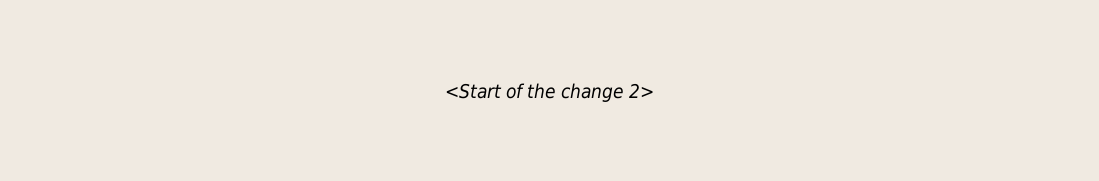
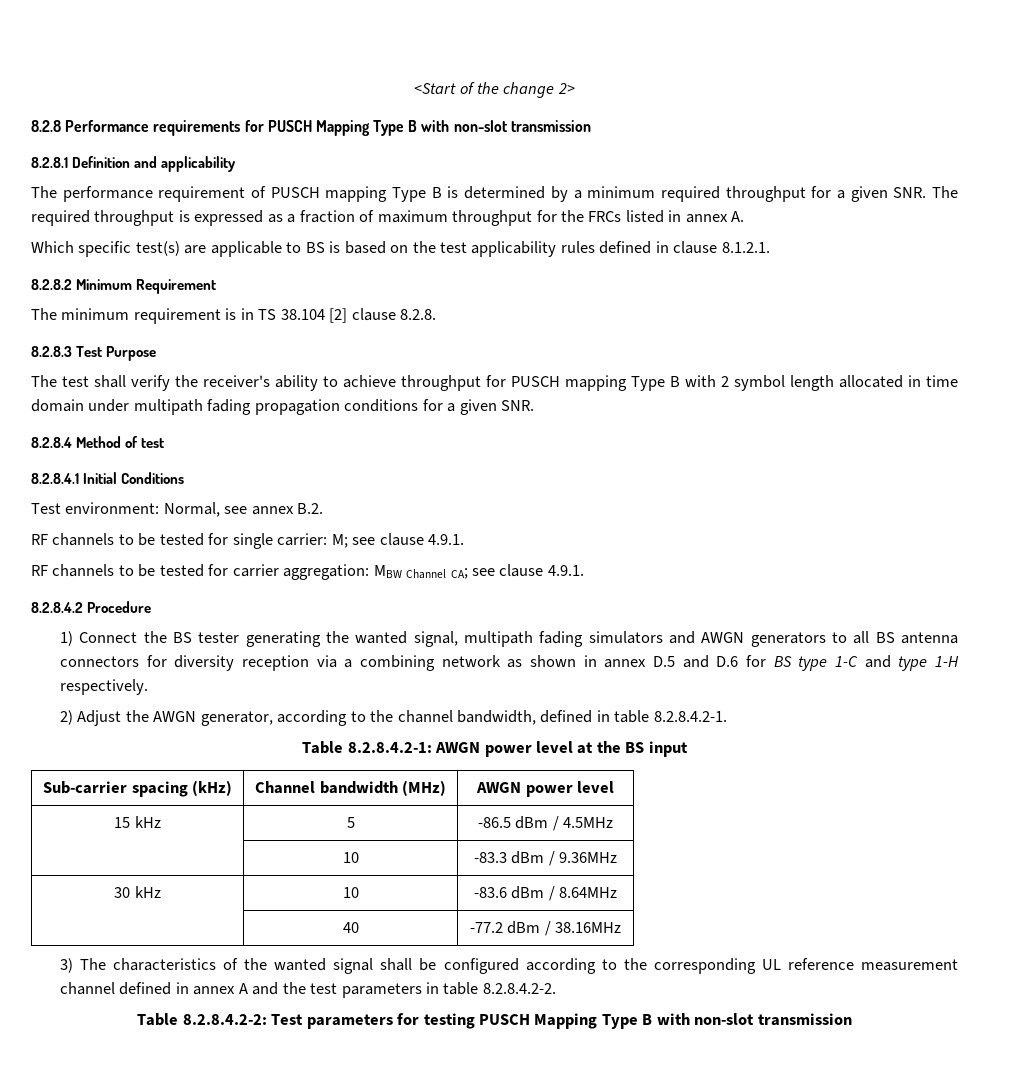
+ 8.2.8 Performance requirements for PUSCH Mapping Type B with non-slot transmission
+ 8.2.8.1 Definition and applicability
+ The performance requirement of PUSCH mapping Type B is determined by a minimum required throughput for a given SNR. The required throughput is expressed as a fraction of maximum throughput for the FRCs listed in annex A.
+ Which specific test(s) are applicable to BS is based on the test applicability rules defined in clause 8.1.2.1.
+ 8.2.8.2 Minimum Requirement
+ The minimum requirement is in TS 38.104 [2] clause 8.2.8.
+ 8.2.8.3 Test Purpose
+ The test shall verify the receiver's ability to achieve throughput for PUSCH mapping Type B with 2 symbol length allocated in time domain under multipath fading propagation conditions for a given SNR.
+ 8.2.8.4 Method of test
+ 8.2.8.4.1 Initial Conditions
+ Test environment: Normal, see annex B.2.
+ RF channels to be tested for single carrier: M; see clause 4.9.1.
+ RF channels to be tested for carrier aggregation: MBW Channel CA; see clause 4.9.1.
+ 8.2.8.4.2 Procedure
+ 1) Connect the BS tester generating the wanted signal, multipath fading simulators and AWGN generators to all BS antenna connectors for diversity reception via a combining network as shown in annex D.5 and D.6 for BS type 1-C and type 1-H respectively.
+ 2) Adjust the AWGN generator, according to the channel bandwidth, defined in table 8.2.8.4.2-1.
+ Table 8.2.8.4.2-1: AWGN power level at the BS input
+ Sub-carrier spacing (kHz) | Channel bandwidth (MHz) | AWGN power level
+ 15 kHz | 5 | -86.5 dBm / 4.5MHz
+ | 10 | -83.3 dBm / 9.36MHz
+ 30 kHz | 10 | -83.6 dBm / 8.64MHz
+ | 40 | -77.2 dBm / 38.16MHz
+ 3) The characteristics of the wanted signal shall be configured according to the corresponding UL reference measurement channel defined in annex A and the test parameters in table 8.2.8.4.2-2.
+ Table 8.2.8.4.2-2: Test parameters for testing PUSCH Mapping Type B with non-slot transmission

